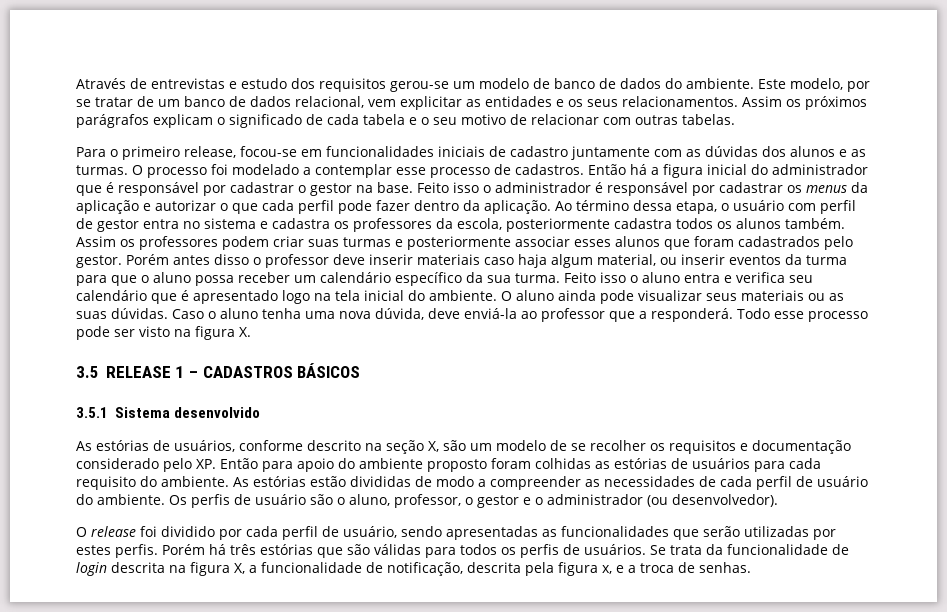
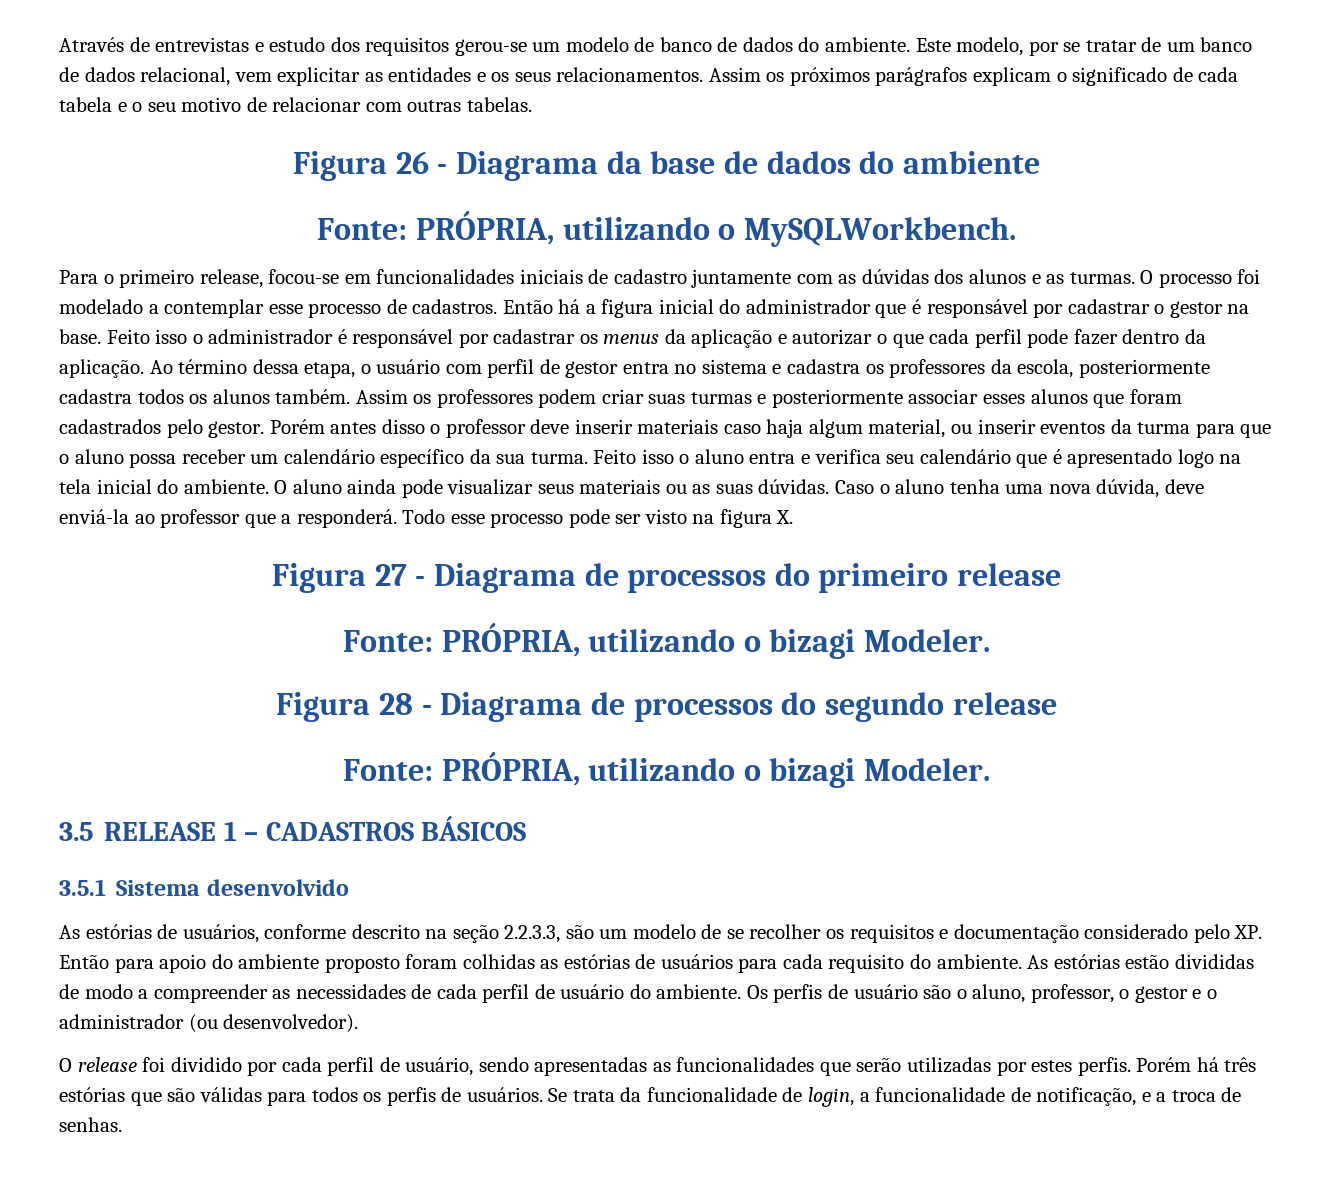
+ Figura 26 - Diagrama da base de dados do ambiente
+ Fonte: PRÓPRIA, utilizando o MySQLWorkbench.
+ Figura 27 - Diagrama de processos do primeiro release
+ Fonte: PRÓPRIA, utilizando o bizagi Modeler.
+ Figura 28 - Diagrama de processos do segundo release
+ Fonte: PRÓPRIA, utilizando o bizagi Modeler.
- As estórias de usuários, conforme descrito na seção X, são um modelo de se recolher os requisitos e documentação considerado pelo XP. Então para apoio do ambiente proposto foram colhidas as estórias de usuários para cada requisito do ambiente.
+ As estórias de usuários, conforme descrito na seção 2.2.3.3, são um modelo de se recolher os requisitos e documentação considerado pelo XP. Então para apoio do ambiente proposto foram colhidas as estórias de usuários para cada requisito do ambiente.
- Se trata da funcionalidade de login descrita na figura X, a funcionalidade de notificação, descrita pela figura x, e a troca de senhas.
+ Se trata da funcionalidade de login, a funcionalidade de notificação, e a troca de senhas.

